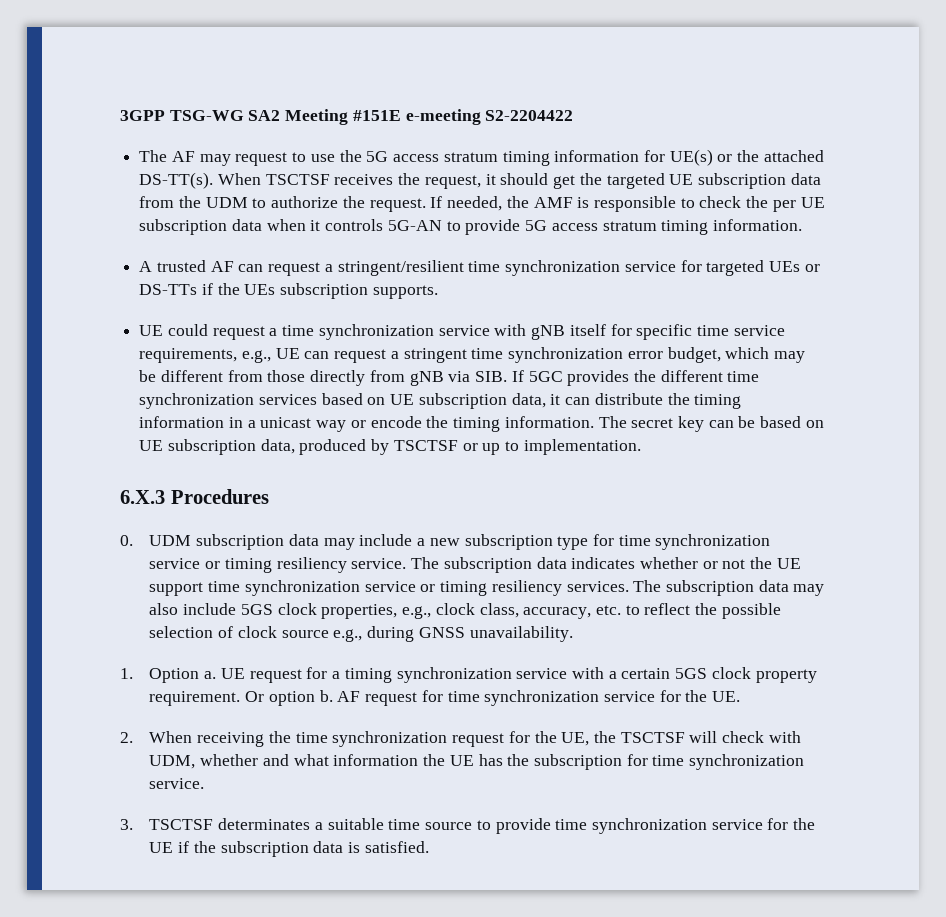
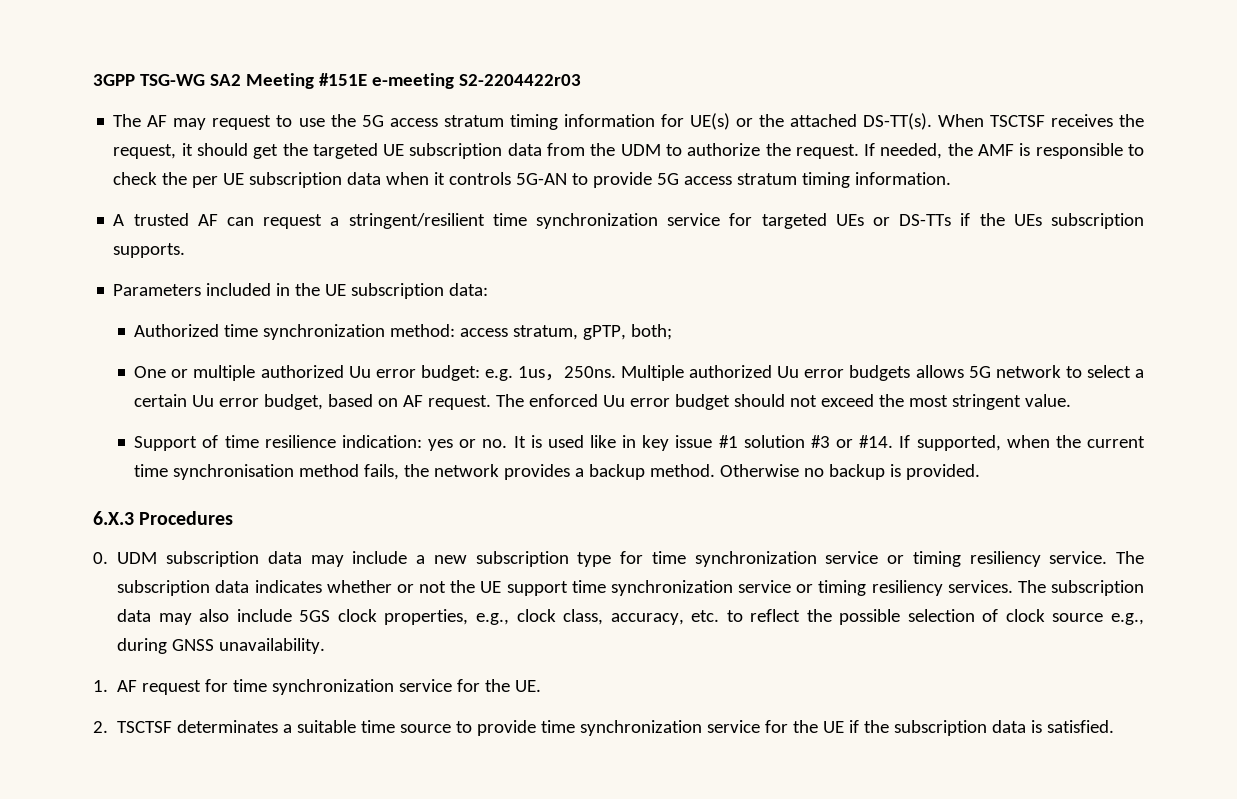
- 3GPP TSG-WG SA2 Meeting #151E e-meeting S2-2204422
+ 3GPP TSG-WG SA2 Meeting #151E e-meeting S2-2204422r03
- UE could request a time synchronization service with gNB itself for specific time service requirements, e.g., UE can request a stringent time synchronization error budget, which may be different from those directly from gNB via SIB. If 5GC provides the different time synchronization services based on UE subscription data, it can distribute the timing information in a unicast way or encode the timing information. The secret key can be based on UE subscription data, produced by TSCTSF or up to implementation.
+ Parameters included in the UE subscription data:
+ Authorized time synchronization method: access stratum, gPTP, both;
+ One or multiple authorized Uu error budget: e.g. 1us，250ns. Multiple authorized Uu error budgets allows 5G network to select a certain Uu error budget, based on AF request. The enforced Uu error budget should not exceed the most stringent value.
+ Support of time resilience indication: yes or no. It is used like in key issue #1 solution #3 or #14. If supported, when the current time synchronisation method fails, the network provides a backup method. Otherwise no backup is provided.
- 1. Option a. UE request for a timing synchronization service with a certain 5GS clock property requirement. Or option b. AF request for time synchronization service for the UE.
+ 1. AF request for time synchronization service for the UE.
- 2. When receiving the time synchronization request for the UE, the TSCTSF will check with UDM, whether and what information the UE has the subscription for time synchronization service.
- 3. TSCTSF determinates a suitable time source to provide time synchronization service for the UE if the subscription data is satisfied.
+ 2. TSCTSF determinates a suitable time source to provide time synchronization service for the UE if the subscription data is satisfied.

